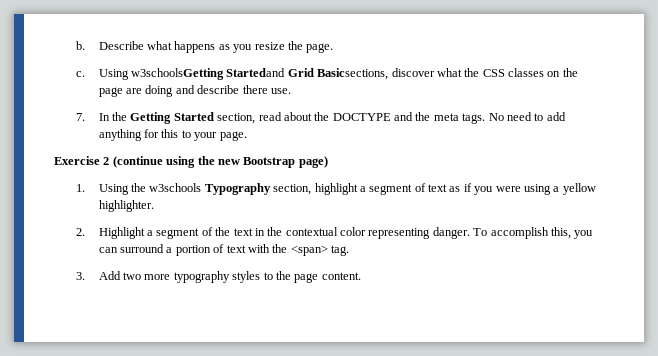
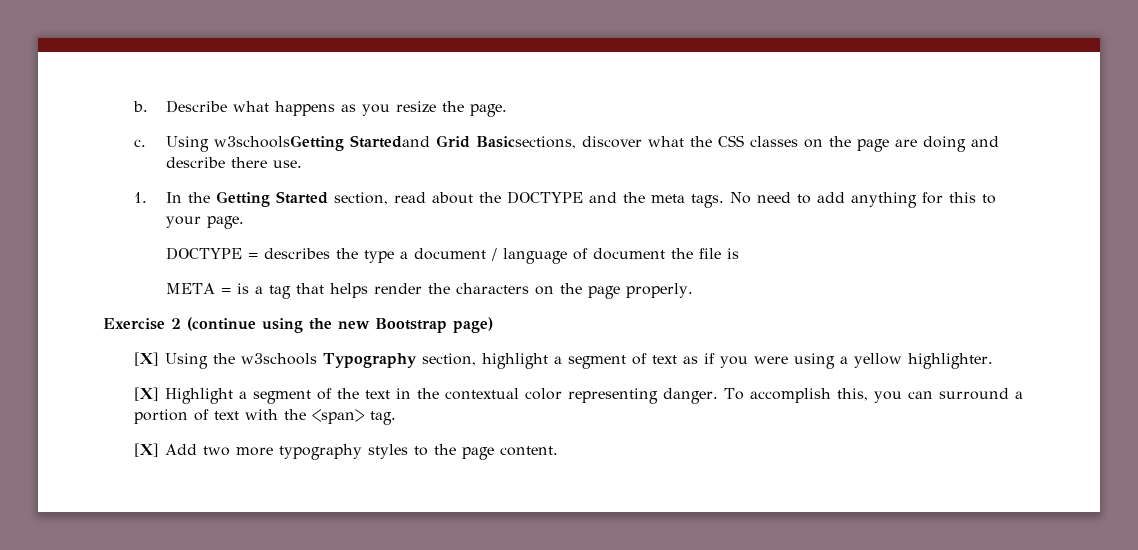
- 7. In the Getting Started section, read about the DOCTYPE and the meta tags.
+ 1. In the Getting Started section, read about the DOCTYPE and the meta tags.
+ DOCTYPE = describes the type a document / language of document the file is
+ META = is a tag that helps render the characters on the page properly.
- 1. Using the w3schools Typography section, highlight a segment of text as if you were using a yellow highlighter.
+ [X] Using the w3schools Typography section, highlight a segment of text as if you were using a yellow highlighter.
- 2. Highlight a segment of the text in the contextual color representing danger.
+ [X] Highlight a segment of the text in the contextual color representing danger.
- 3. Add two more typography styles to the page content.
+ [X] Add two more typography styles to the page content.

